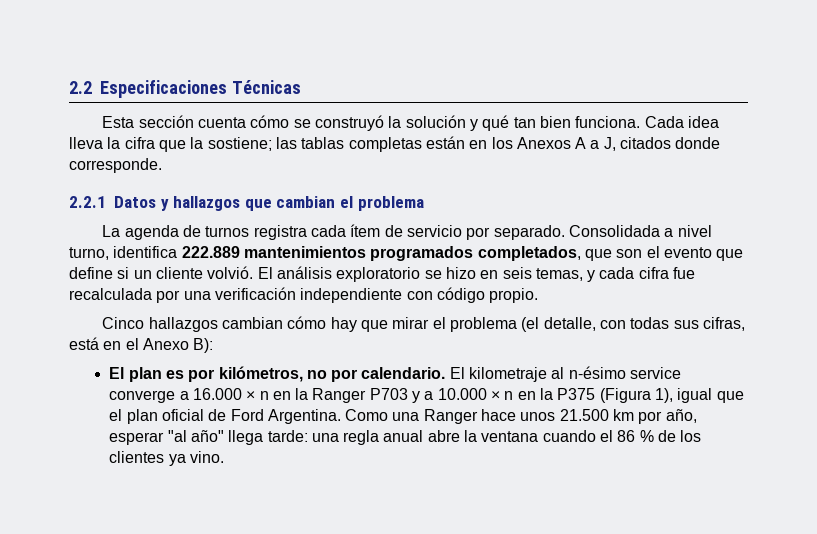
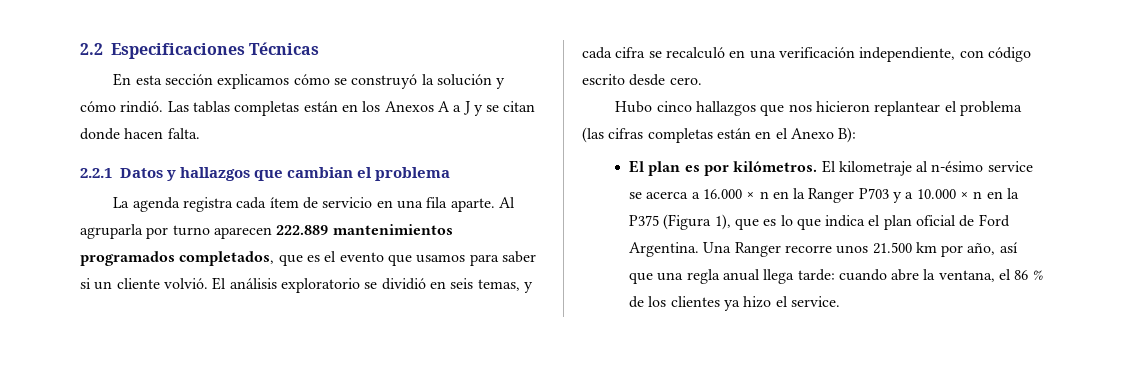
- Esta sección cuenta cómo se construyó la solución y qué tan bien funciona. Cada idea lleva la cifra que la sostiene; las tablas completas están en los Anexos A a J, citados donde corresponde.
+ En esta sección explicamos cómo se construyó la solución y cómo rindió. Las tablas completas están en los Anexos A a J y se citan donde hacen falta.
- La agenda de turnos registra cada ítem de servicio por separado. Consolidada a nivel turno, identifica 222.889 mantenimientos programados completados, que son el evento que define si un cliente volvió.
+ La agenda registra cada ítem de servicio en una fila aparte. Al agruparla por turno aparecen 222.889 mantenimientos programados completados, que es el evento que usamos para saber si un cliente volvió.
- El análisis exploratorio se hizo en seis temas, y cada cifra fue recalculada por una verificación independiente con código propio.
- Cinco hallazgos cambian cómo hay que mirar el problema (el detalle, con todas sus cifras, está en el Anexo B):
+ El análisis exploratorio se dividió en seis temas, y cada cifra se recalculó en una verificación independiente, con código escrito desde cero.
+ Hubo cinco hallazgos que nos hicieron replantear el problema (las cifras completas están en el Anexo B):
- El plan es por kilómetros, no por calendario.
+ El plan es por kilómetros.
- El kilometraje al n-ésimo service converge a 16.000 × n en la Ranger P703 y a 10.000 × n en la P375 (Figura 1), igual que el plan oficial de Ford Argentina.
+ El kilometraje al n-ésimo service se acerca a 16.000 × n en la Ranger P703 y a 10.000 × n en la P375 (Figura 1), que es lo que indica el plan oficial de Ford Argentina.
- Como una Ranger hace unos 21.500 km por año, esperar "al año" llega tarde: una regla anual abre la ventana cuando el 86 % de los clientes ya vino.
+ Una Ranger recorre unos 21.500 km por año, así que una regla anual llega tarde: cuando abre la ventana, el 86 % de los clientes ya hizo el service.

